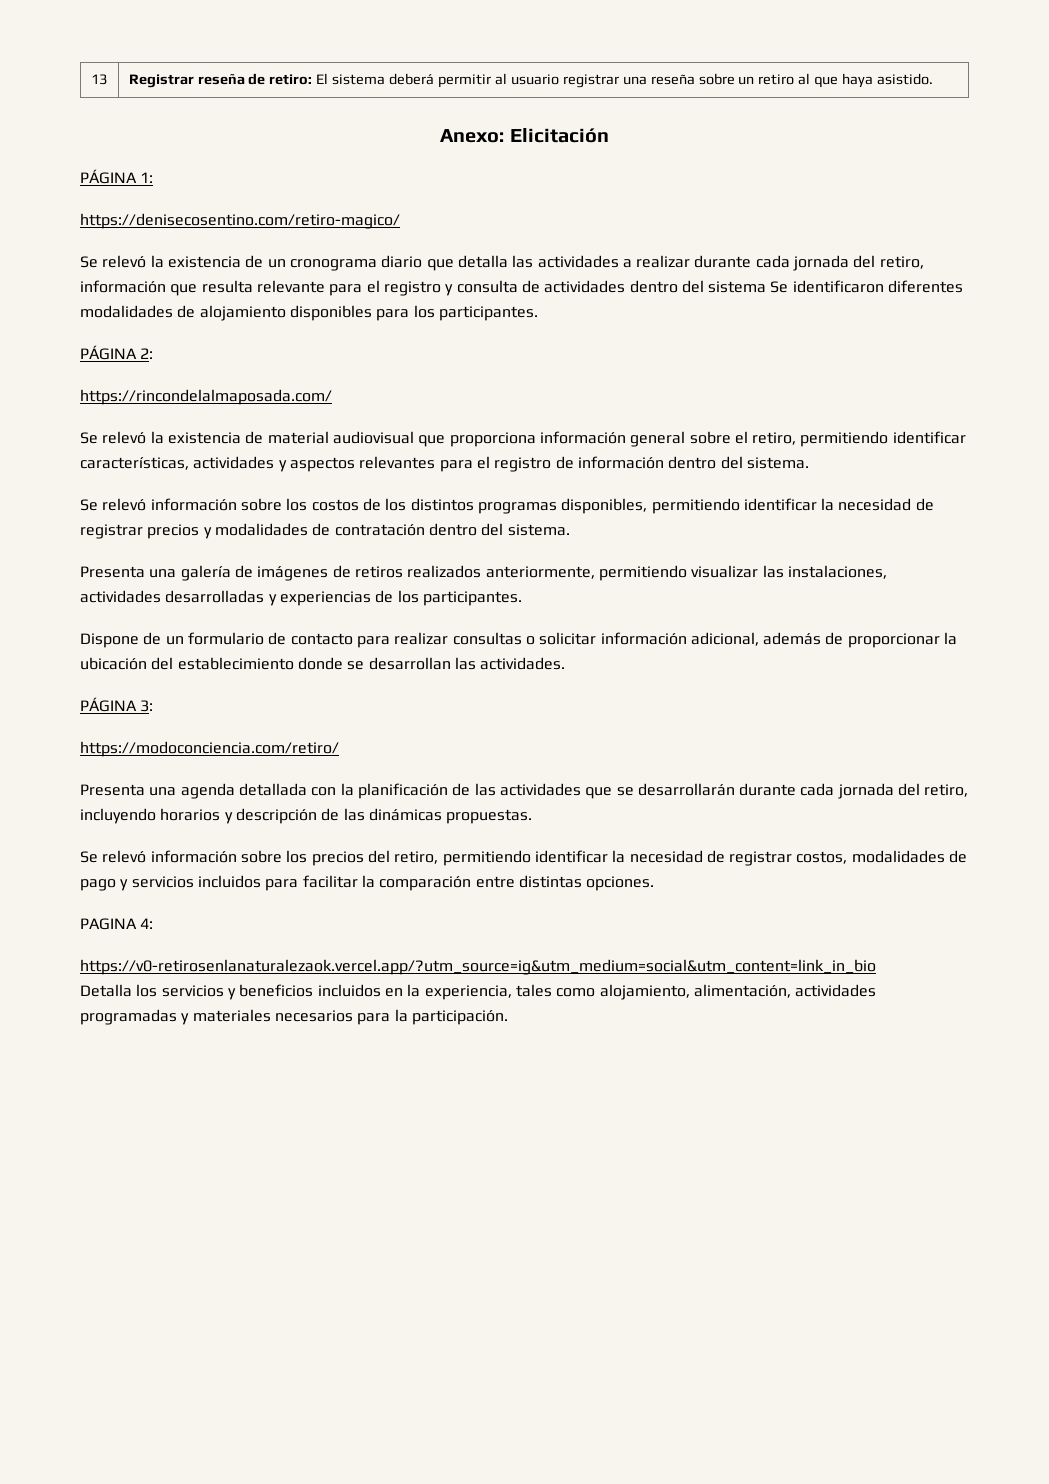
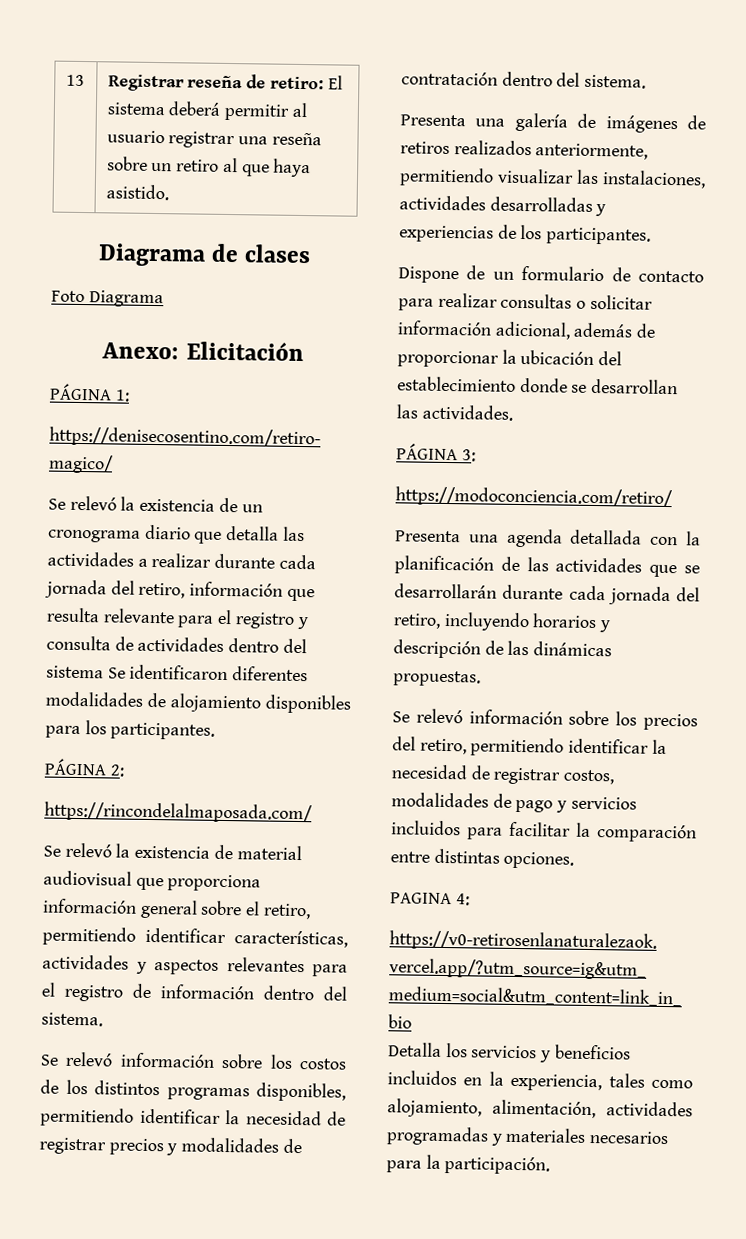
+ Diagrama de clases
+ Foto Diagrama

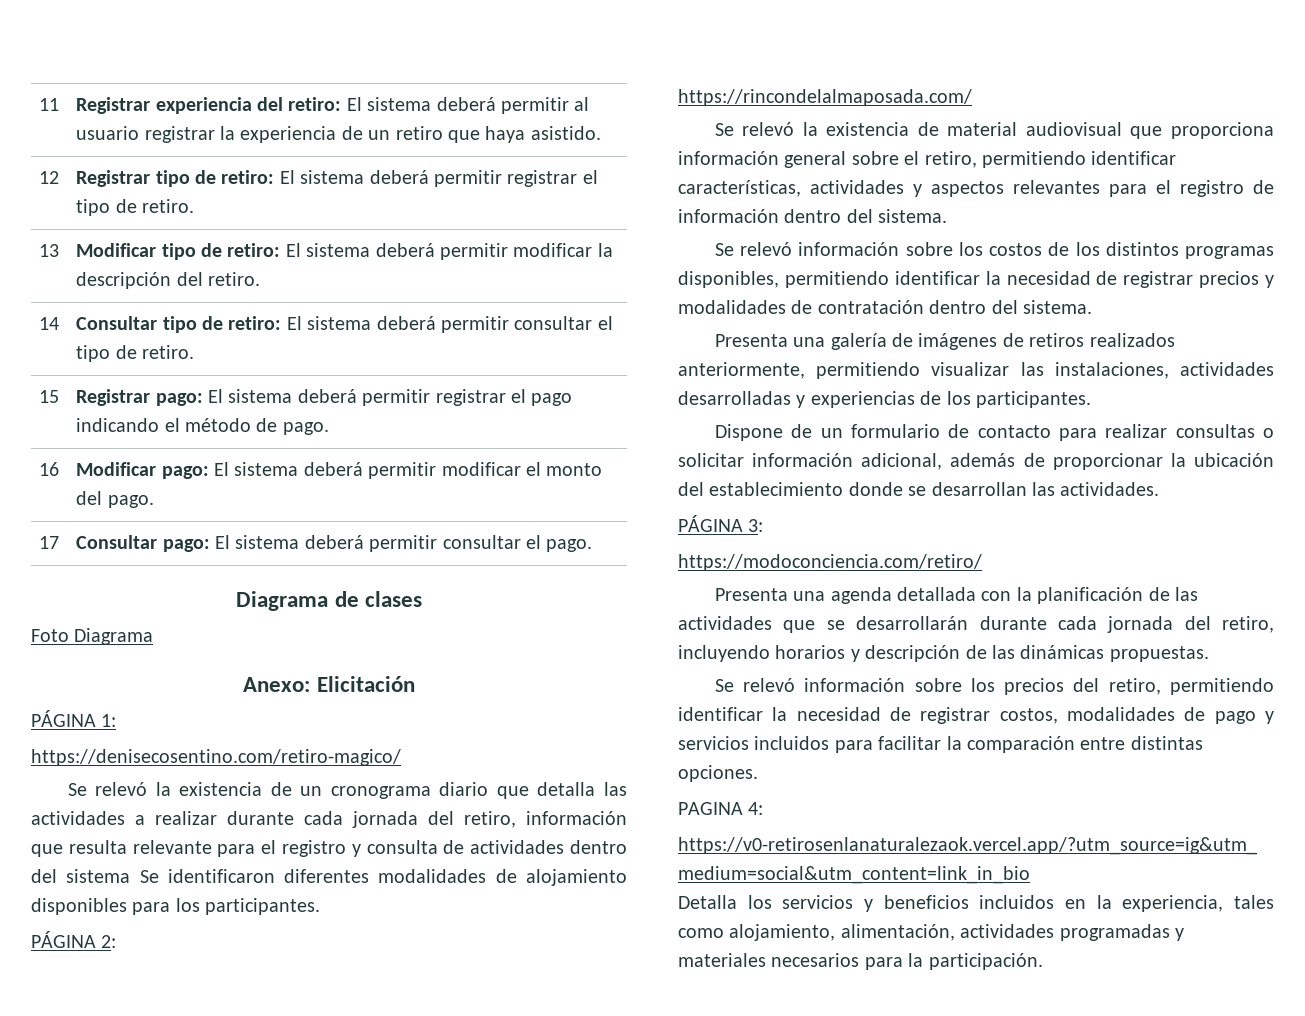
- 13 | Registrar reseña de retiro: El sistema deberá permitir al usuario registrar una reseña sobre un retiro al que haya asistido.
+ 11 | Registrar experiencia del retiro: El sistema deberá permitir al usuario registrar la experiencia de un retiro que haya asistido.
+ 12 | Registrar tipo de retiro: El sistema deberá permitir registrar el tipo de retiro.
+ 13 | Modificar tipo de retiro: El sistema deberá permitir modificar la descripción del retiro.
+ 14 | Consultar tipo de retiro: El sistema deberá permitir consultar el tipo de retiro.
+ 15 | Registrar pago: El sistema deberá permitir registrar el pago indicando el método de pago.
+ 16 | Modificar pago: El sistema deberá permitir modificar el monto del pago.
+ 17 | Consultar pago: El sistema deberá permitir consultar el pago.

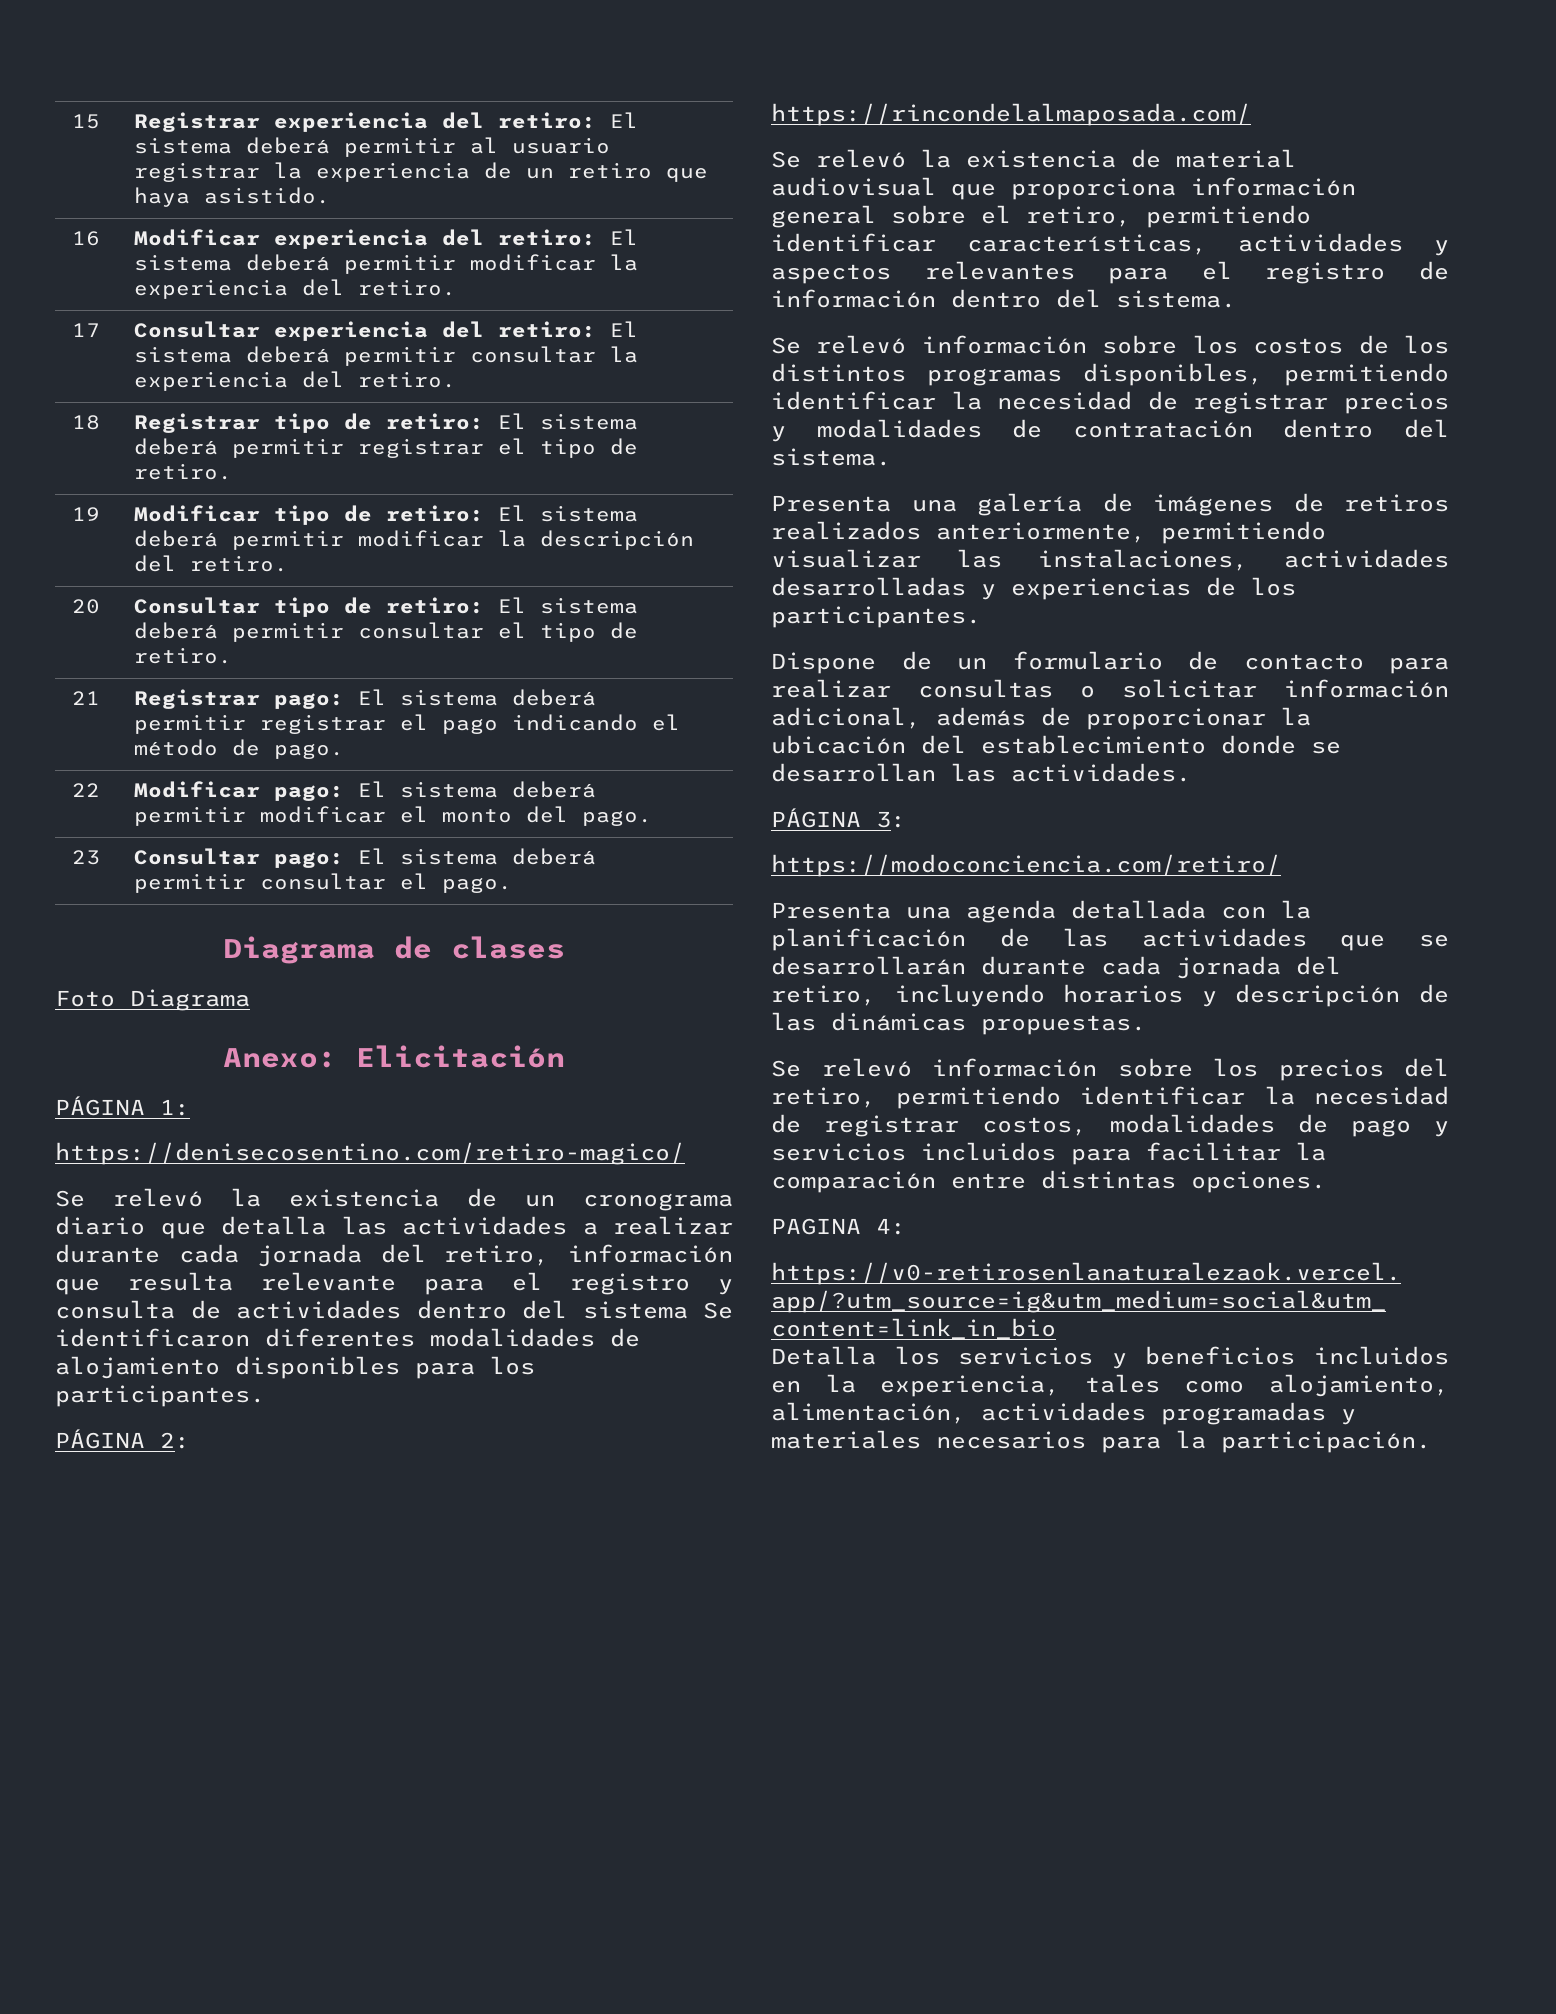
- 11 | Registrar experiencia del retiro: El sistema deberá permitir al usuario registrar la experiencia de un retiro que haya asistido.
+ 15 | Registrar experiencia del retiro: El sistema deberá permitir al usuario registrar la experiencia de un retiro que haya asistido.
- 12 | Registrar tipo de retiro: El sistema deberá permitir registrar el tipo de retiro.
+ 16 | Modificar experiencia del retiro: El sistema deberá permitir modificar la experiencia del retiro.
+ 17 | Consultar experiencia del retiro: El sistema deberá permitir consultar la experiencia del retiro.
+ 18 | Registrar tipo de retiro: El sistema deberá permitir registrar el tipo de retiro.
- 13 | Modificar tipo de retiro: El sistema deberá permitir modificar la descripción del retiro.
+ 19 | Modificar tipo de retiro: El sistema deberá permitir modificar la descripción del retiro.
- 14 | Consultar tipo de retiro: El sistema deberá permitir consultar el tipo de retiro.
+ 20 | Consultar tipo de retiro: El sistema deberá permitir consultar el tipo de retiro.
- 15 | Registrar pago: El sistema deberá permitir registrar el pago indicando el método de pago.
+ 21 | Registrar pago: El sistema deberá permitir registrar el pago indicando el método de pago.
- 16 | Modificar pago: El sistema deberá permitir modificar el monto del pago.
+ 22 | Modificar pago: El sistema deberá permitir modificar el monto del pago.
- 17 | Consultar pago: El sistema deberá permitir consultar el pago.
+ 23 | Consultar pago: El sistema deberá permitir consultar el pago.

